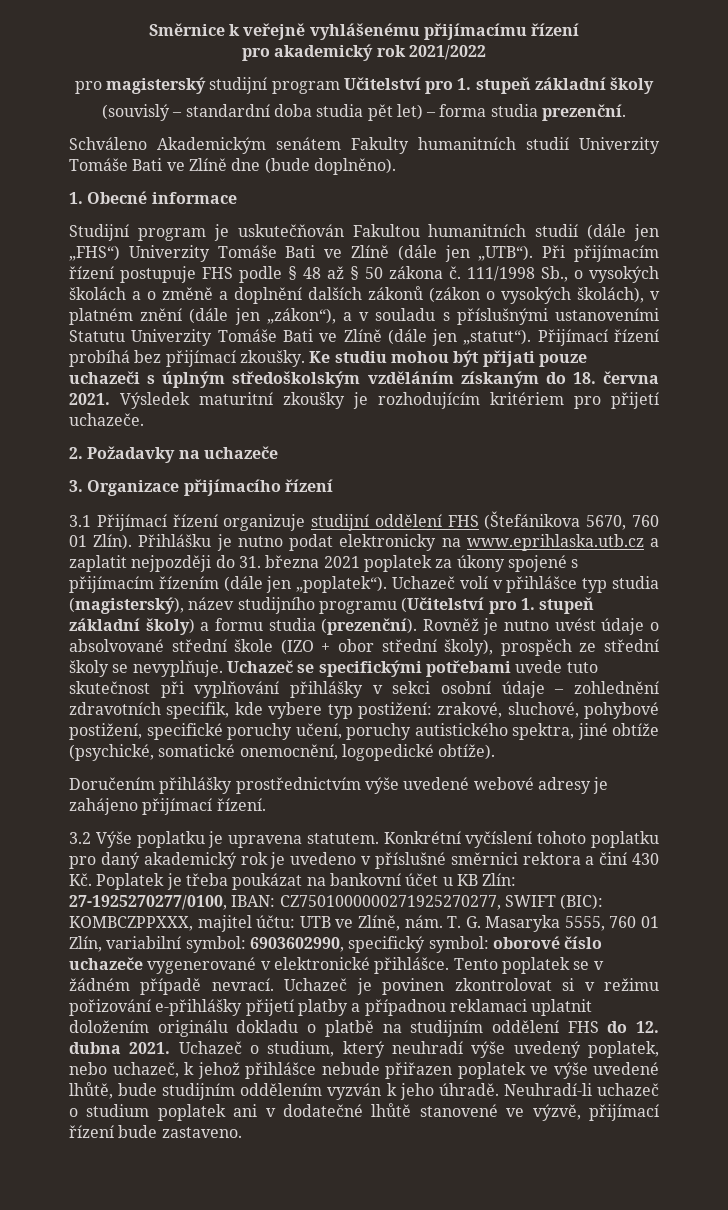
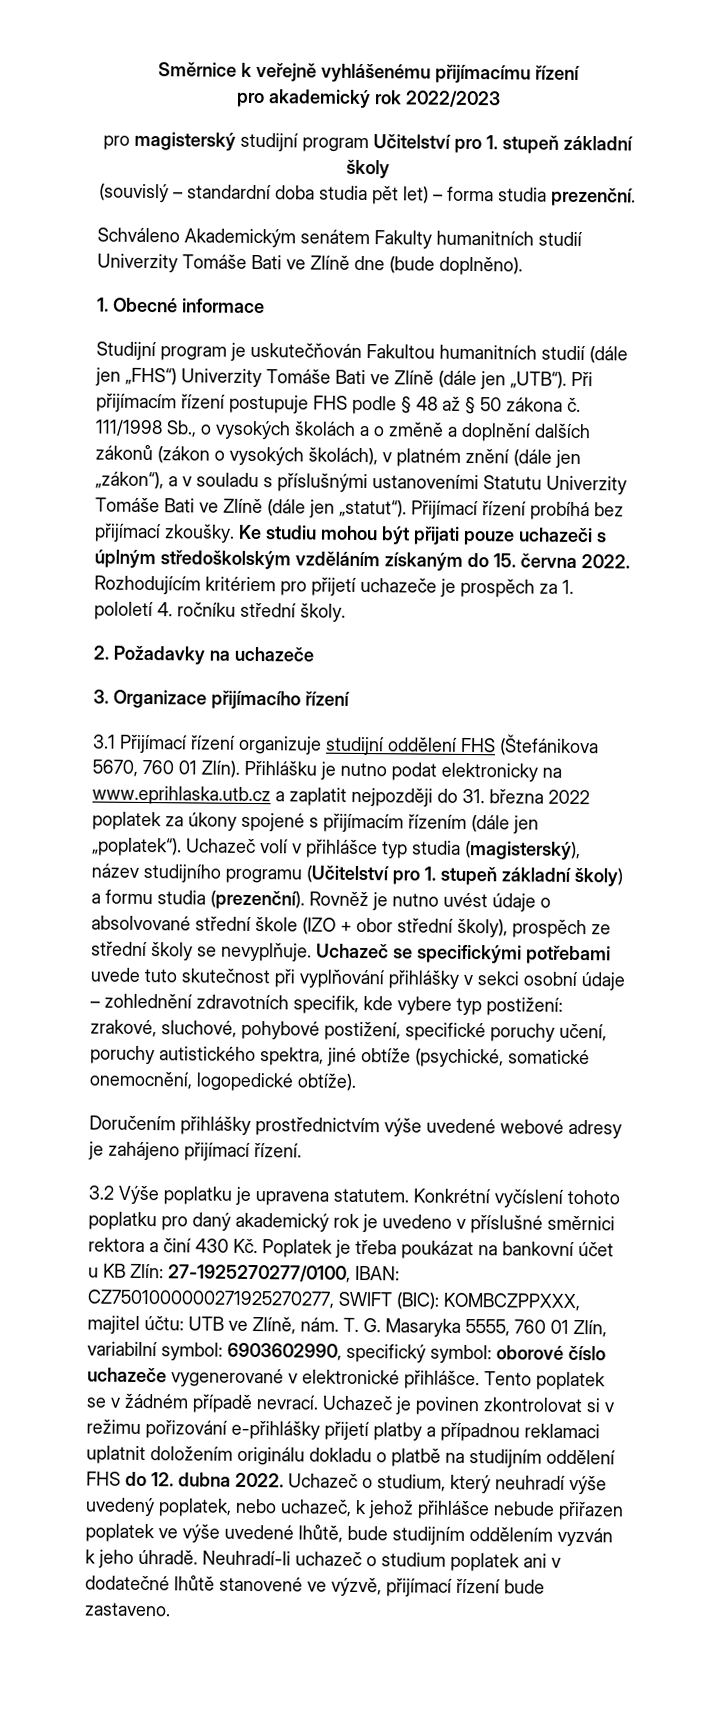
- pro akademický rok 2021/2022
+ pro akademický rok 2022/2023
- Ke studiu mohou být přijati pouze uchazeči s úplným středoškolským vzděláním získaným do 18. června 2021. Výsledek maturitní zkoušky je rozhodujícím kritériem pro přijetí uchazeče.
+ Ke studiu mohou být přijati pouze uchazeči s úplným středoškolským vzděláním získaným do 15. června 2022. Rozhodujícím kritériem pro přijetí uchazeče je prospěch za 1. pololetí 4. ročníku střední školy.
- Přihlášku je nutno podat elektronicky na www.eprihlaska.utb.cz a zaplatit nejpozději do 31. března 2021 poplatek za úkony spojené s přijímacím řízením (dále jen „poplatek“).
+ Přihlášku je nutno podat elektronicky na www.eprihlaska.utb.cz a zaplatit nejpozději do 31. března 2022 poplatek za úkony spojené s přijímacím řízením (dále jen „poplatek“).
- Uchazeč je povinen zkontrolovat si v režimu pořizování e-přihlášky přijetí platby a případnou reklamaci uplatnit doložením originálu dokladu o platbě na studijním oddělení FHS do 12. dubna 2021.
+ Uchazeč je povinen zkontrolovat si v režimu pořizování e-přihlášky přijetí platby a případnou reklamaci uplatnit doložením originálu dokladu o platbě na studijním oddělení FHS do 12. dubna 2022.

